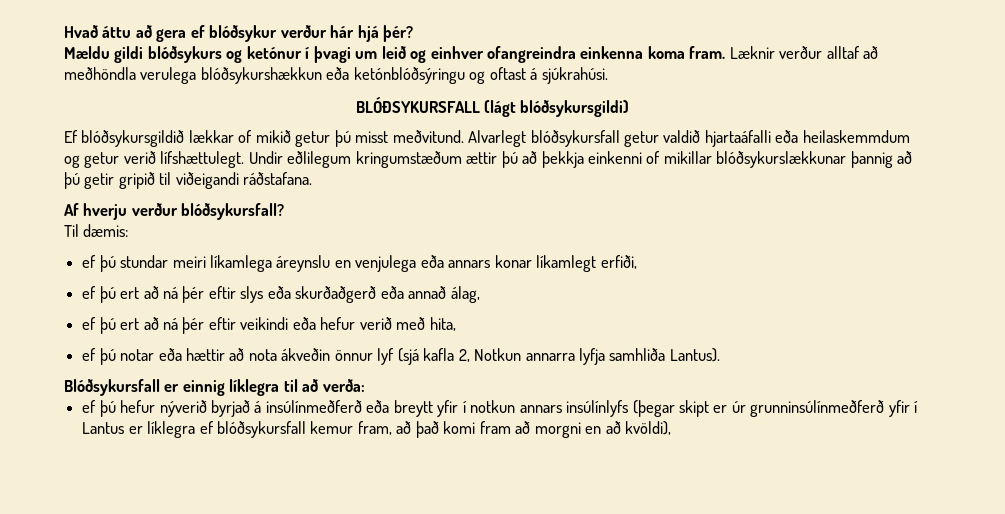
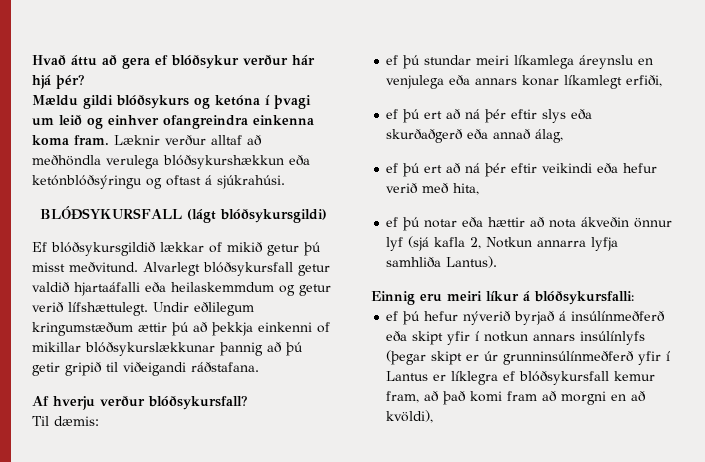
- Mældu gildi blóðsykurs og ketónur í þvagi um leið og einhver ofangreindra einkenna koma fram.
+ Mældu gildi blóðsykurs og ketóna í þvagi um leið og einhver ofangreindra einkenna koma fram.
- Blóðsykursfall er einnig líklegra til að verða:
+ Einnig eru meiri líkur á blóðsykursfalli:
- ef þú hefur nýverið byrjað á insúlínmeðferð eða breytt yfir í notkun annars insúlínlyfs (þegar skipt er úr grunninsúlínmeðferð yfir í Lantus er líklegra ef blóðsykursfall kemur fram, að það komi fram að morgni en að kvöldi),
+ ef þú hefur nýverið byrjað á insúlínmeðferð eða skipt yfir í notkun annars insúlínlyfs (þegar skipt er úr grunninsúlínmeðferð yfir í Lantus er líklegra ef blóðsykursfall kemur fram, að það komi fram að morgni en að kvöldi),

